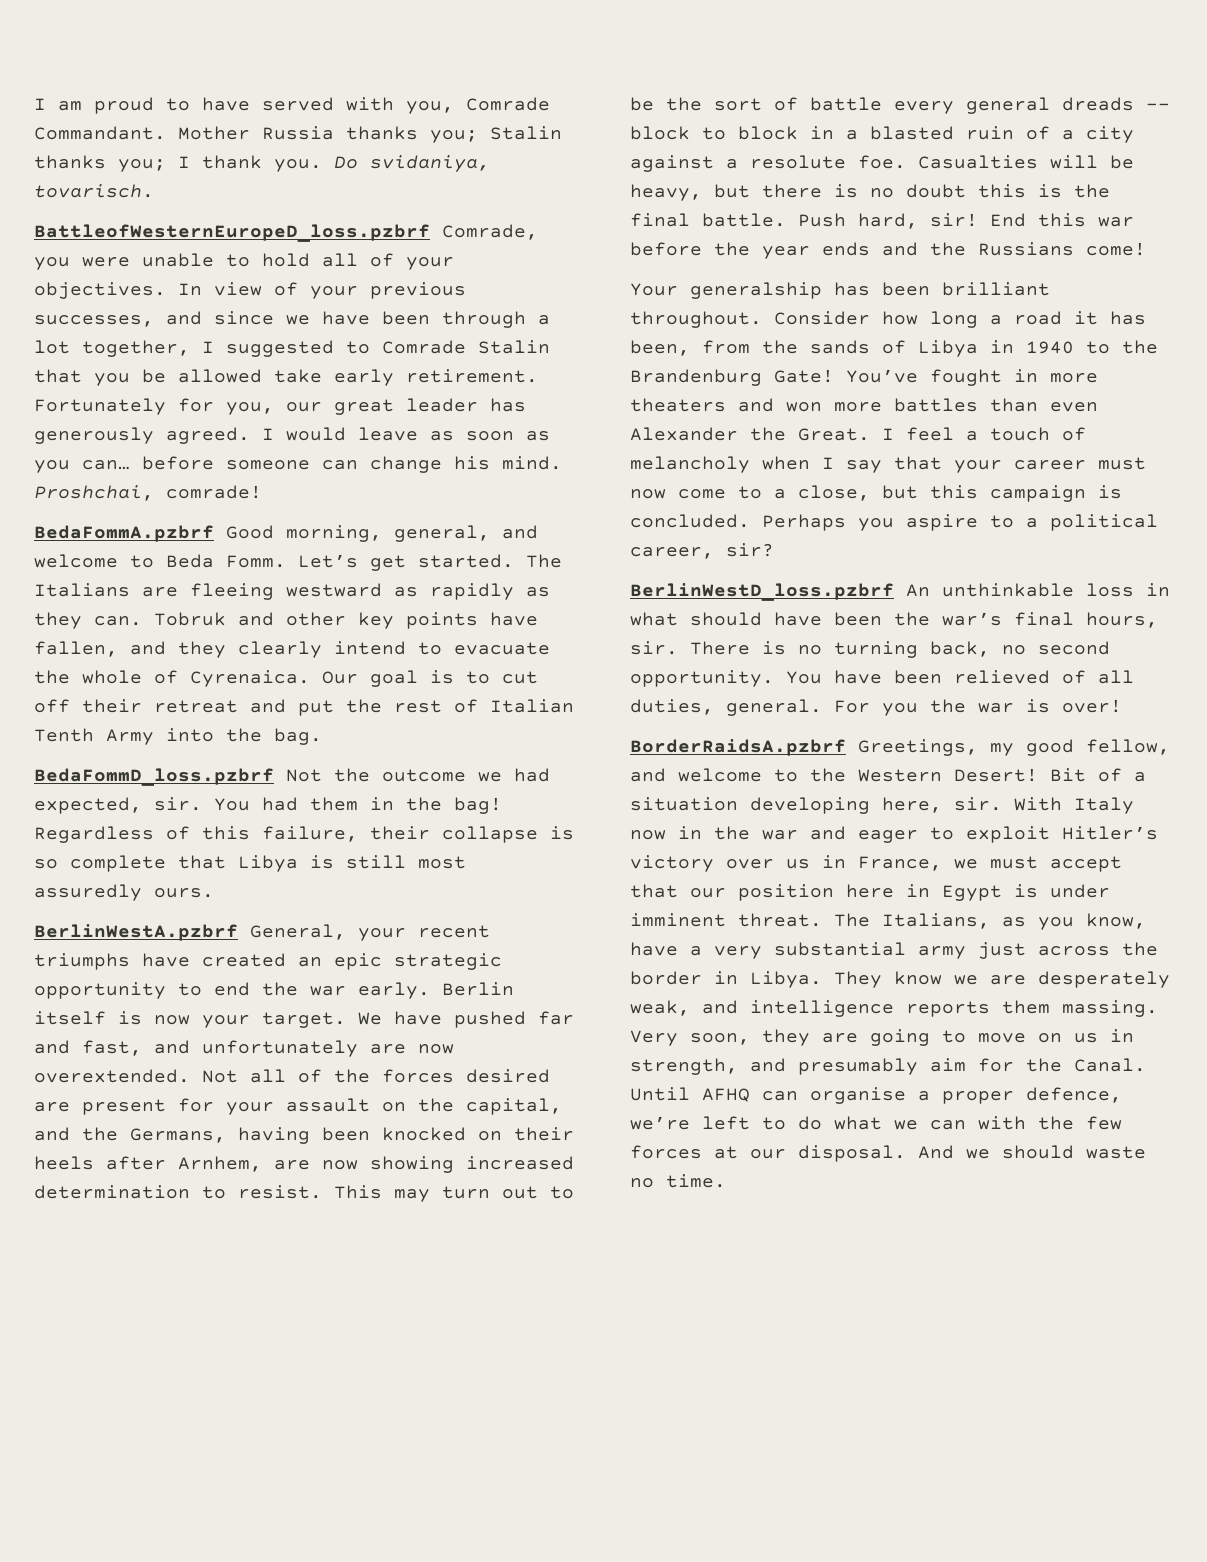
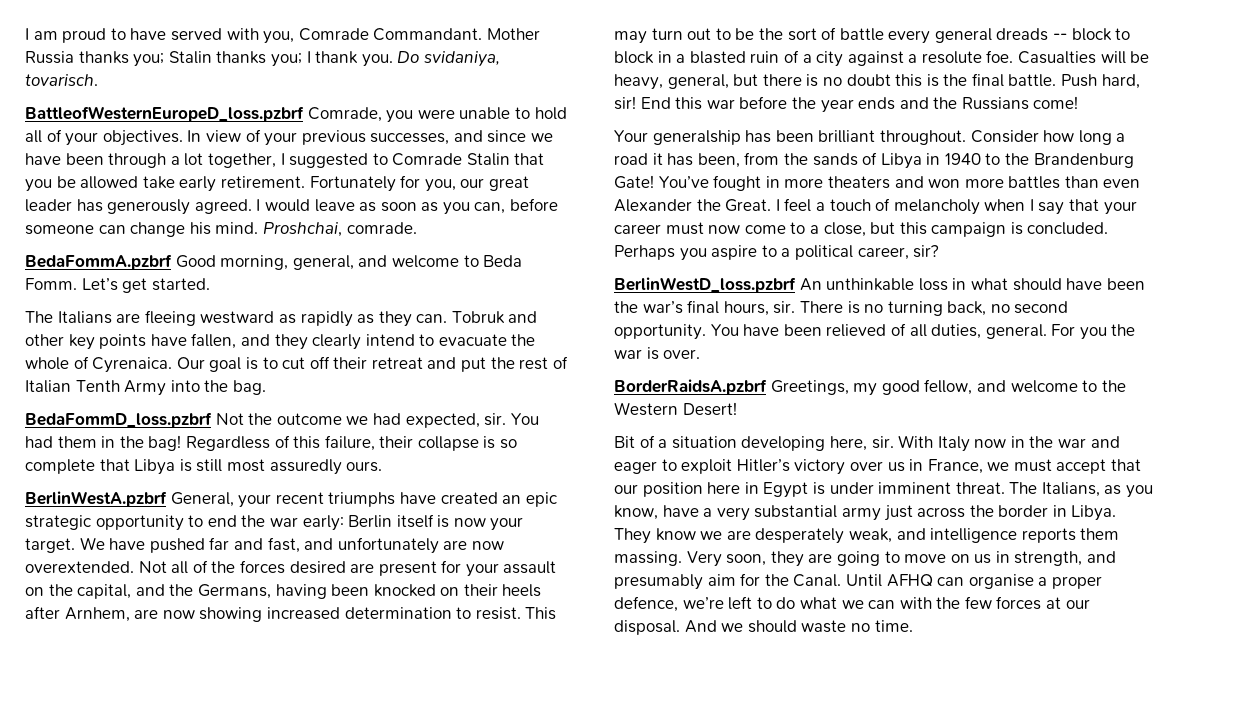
- I would leave as soon as you can… before someone can change his mind.
+ I would leave as soon as you can, before someone can change his mind.
- Proshchai, comrade!
+ Proshchai, comrade.
- Let’s get started. The Italians are fleeing westward as rapidly as they can.
+ Let’s get started.
+ The Italians are fleeing westward as rapidly as they can.
- BerlinWestA.pzbrf General, your recent triumphs have created an epic strategic opportunity to end the war early. Berlin itself is now your target.
+ BerlinWestA.pzbrf General, your recent triumphs have created an epic strategic opportunity to end the war early: Berlin itself is now your target.
- Casualties will be heavy, but there is no doubt this is the final battle.
+ Casualties will be heavy, general, but there is no doubt this is the final battle.
- For you the war is over!
+ For you the war is over.
- BorderRaidsA.pzbrf Greetings, my good fellow, and welcome to the Western Desert! Bit of a situation developing here, sir.
+ BorderRaidsA.pzbrf Greetings, my good fellow, and welcome to the Western Desert!
+ Bit of a situation developing here, sir.

